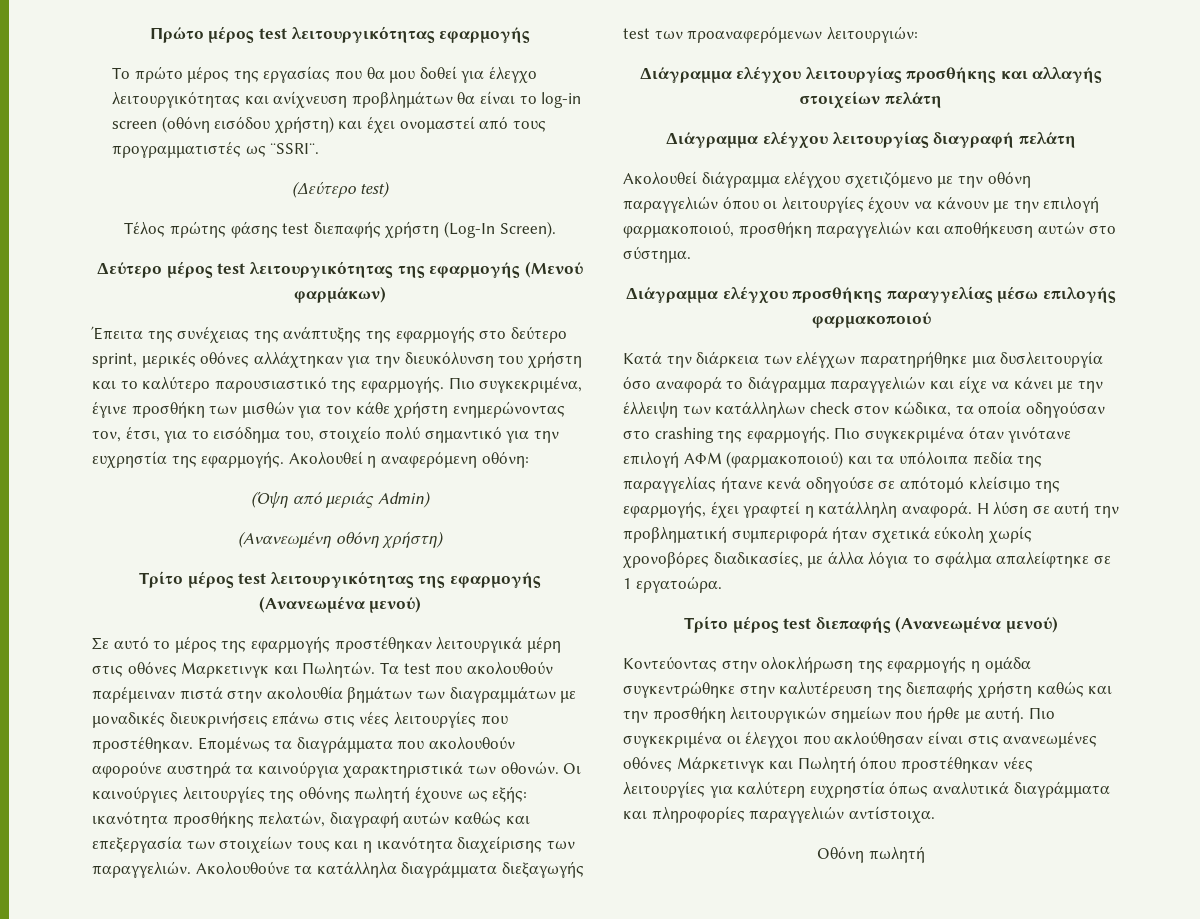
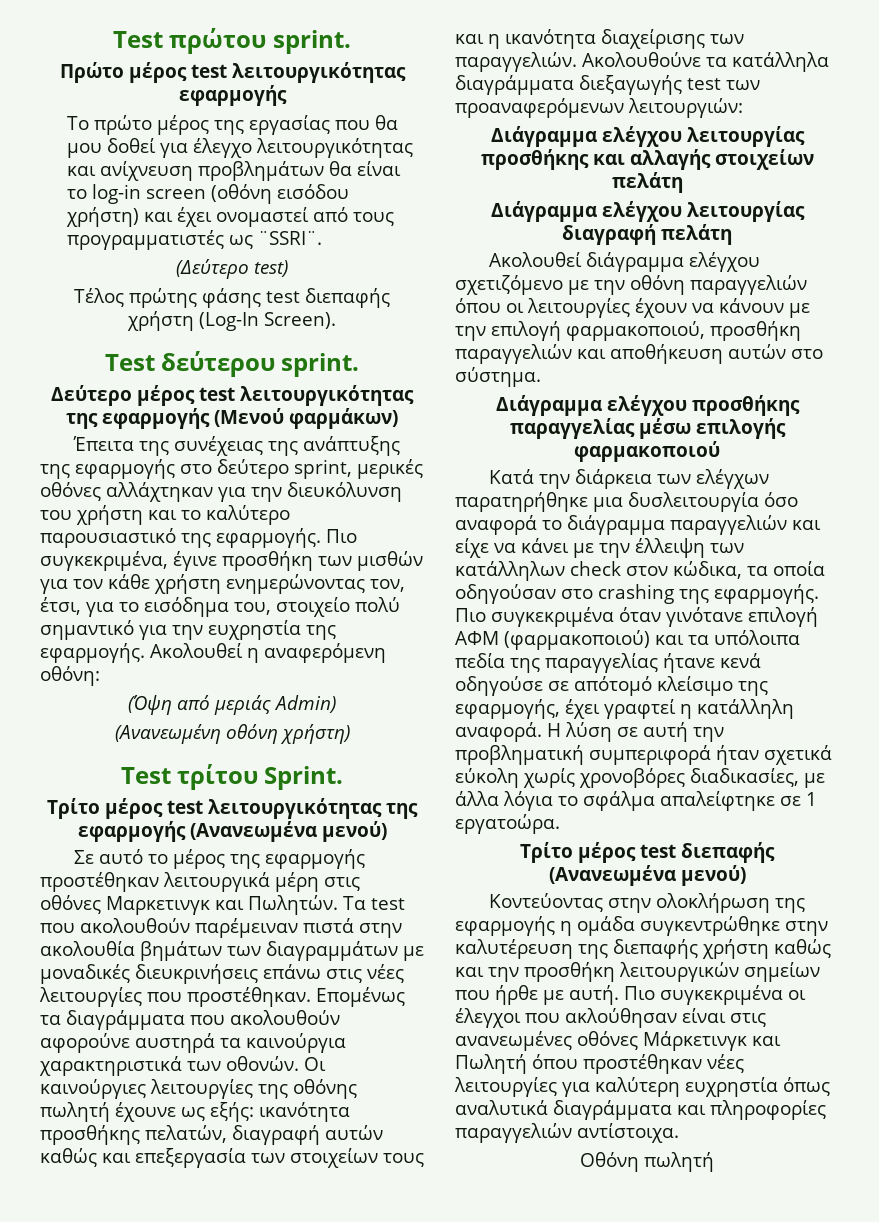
+ Test πρώτου sprint.
+ Test δεύτερου sprint.
+ Test τρίτου Sprint.

